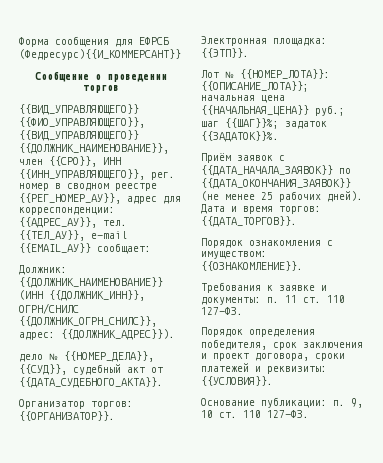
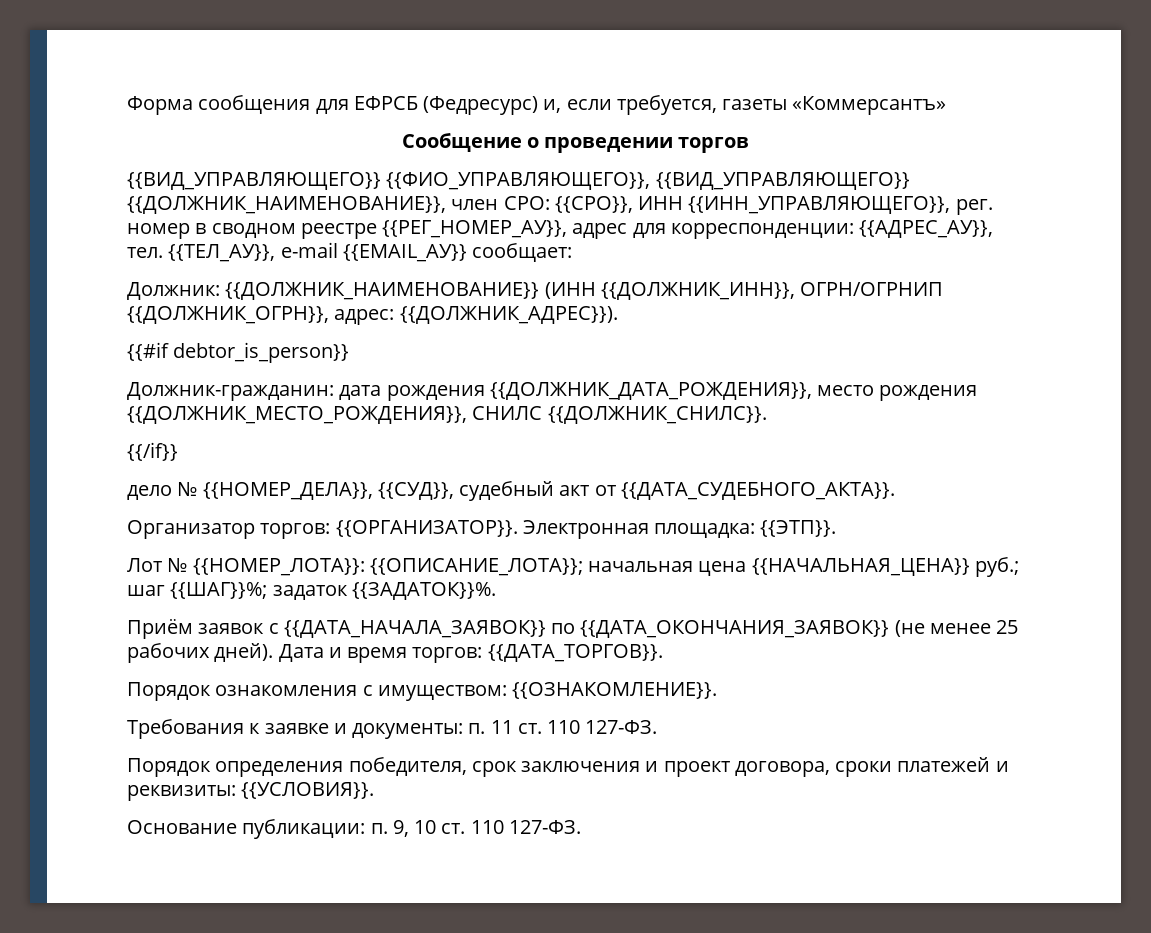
- Форма сообщения для ЕФРСБ (Федресурс){{И_КОММЕРСАНТ}}
+ Форма сообщения для ЕФРСБ (Федресурс) и, если требуется, газеты «Коммерсантъ»
- {{ВИД_УПРАВЛЯЮЩЕГО}} {{ФИО_УПРАВЛЯЮЩЕГО}}, {{ВИД_УПРАВЛЯЮЩЕГО}} {{ДОЛЖНИК_НАИМЕНОВАНИЕ}}, член {{СРО}}, ИНН {{ИНН_УПРАВЛЯЮЩЕГО}}, рег. номер в сводном реестре {{РЕГ_НОМЕР_АУ}}, адрес для корреспонденции: {{АДРЕС_АУ}}, тел.
+ {{ВИД_УПРАВЛЯЮЩЕГО}} {{ФИО_УПРАВЛЯЮЩЕГО}}, {{ВИД_УПРАВЛЯЮЩЕГО}} {{ДОЛЖНИК_НАИМЕНОВАНИЕ}}, член СРО: {{СРО}}, ИНН {{ИНН_УПРАВЛЯЮЩЕГО}}, рег. номер в сводном реестре {{РЕГ_НОМЕР_АУ}}, адрес для корреспонденции: {{АДРЕС_АУ}}, тел.
- Должник: {{ДОЛЖНИК_НАИМЕНОВАНИЕ}} (ИНН {{ДОЛЖНИК_ИНН}}, ОГРН/СНИЛС {{ДОЛЖНИК_ОГРН_СНИЛС}}, адрес: {{ДОЛЖНИК_АДРЕС}}).
+ Должник: {{ДОЛЖНИК_НАИМЕНОВАНИЕ}} (ИНН {{ДОЛЖНИК_ИНН}}, ОГРН/ОГРНИП {{ДОЛЖНИК_ОГРН}}, адрес: {{ДОЛЖНИК_АДРЕС}}).
+ {{#if debtor_is_person}}
+ Должник-гражданин: дата рождения {{ДОЛЖНИК_ДАТА_РОЖДЕНИЯ}}, место рождения {{ДОЛЖНИК_МЕСТО_РОЖДЕНИЯ}}, СНИЛС {{ДОЛЖНИК_СНИЛС}}.
+ {{/if}}

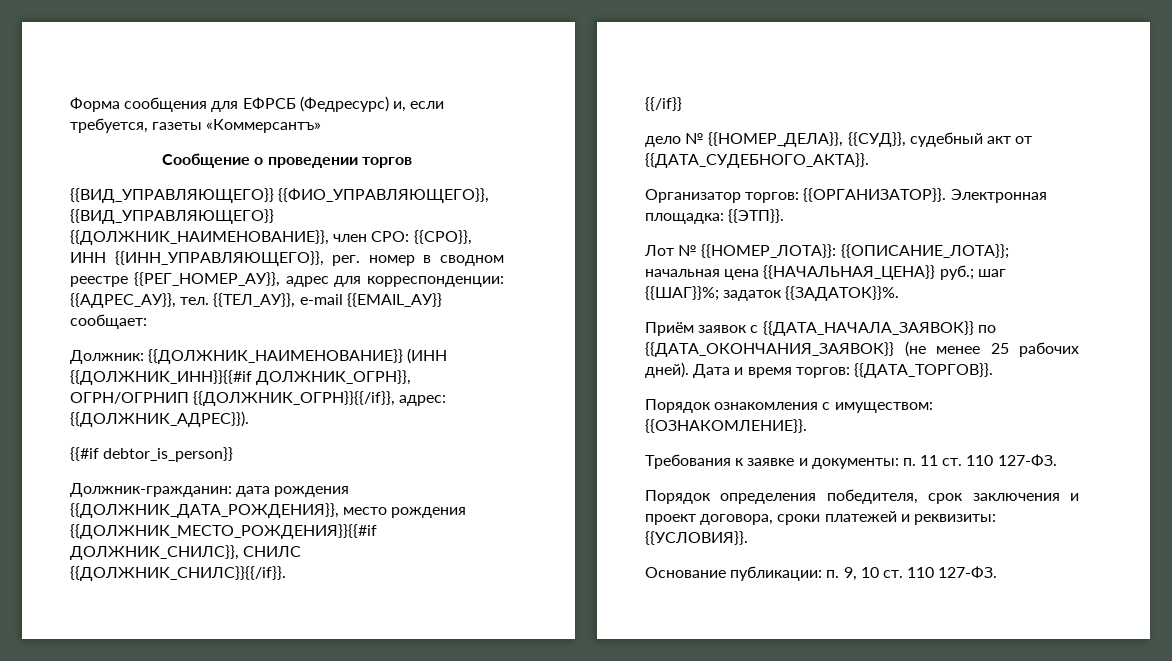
- Должник: {{ДОЛЖНИК_НАИМЕНОВАНИЕ}} (ИНН {{ДОЛЖНИК_ИНН}}, ОГРН/ОГРНИП {{ДОЛЖНИК_ОГРН}}, адрес: {{ДОЛЖНИК_АДРЕС}}).
+ Должник: {{ДОЛЖНИК_НАИМЕНОВАНИЕ}} (ИНН {{ДОЛЖНИК_ИНН}}{{#if ДОЛЖНИК_ОГРН}}, ОГРН/ОГРНИП {{ДОЛЖНИК_ОГРН}}{{/if}}, адрес: {{ДОЛЖНИК_АДРЕС}}).
- Должник-гражданин: дата рождения {{ДОЛЖНИК_ДАТА_РОЖДЕНИЯ}}, место рождения {{ДОЛЖНИК_МЕСТО_РОЖДЕНИЯ}}, СНИЛС {{ДОЛЖНИК_СНИЛС}}.
+ Должник-гражданин: дата рождения {{ДОЛЖНИК_ДАТА_РОЖДЕНИЯ}}, место рождения {{ДОЛЖНИК_МЕСТО_РОЖДЕНИЯ}}{{#if ДОЛЖНИК_СНИЛС}}, СНИЛС {{ДОЛЖНИК_СНИЛС}}{{/if}}.

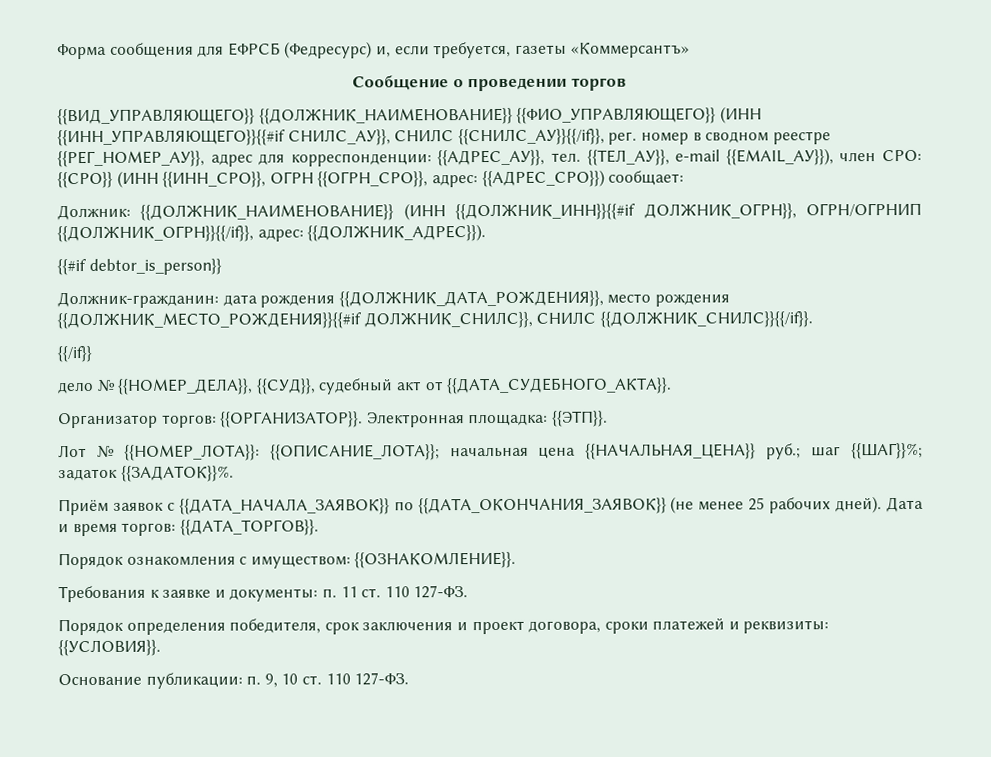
- {{ВИД_УПРАВЛЯЮЩЕГО}} {{ФИО_УПРАВЛЯЮЩЕГО}}, {{ВИД_УПРАВЛЯЮЩЕГО}} {{ДОЛЖНИК_НАИМЕНОВАНИЕ}}, член СРО: {{СРО}}, ИНН {{ИНН_УПРАВЛЯЮЩЕГО}}, рег. номер в сводном реестре {{РЕГ_НОМЕР_АУ}}, адрес для корреспонденции: {{АДРЕС_АУ}}, тел.
+ {{ВИД_УПРАВЛЯЮЩЕГО}} {{ДОЛЖНИК_НАИМЕНОВАНИЕ}} {{ФИО_УПРАВЛЯЮЩЕГО}} (ИНН {{ИНН_УПРАВЛЯЮЩЕГО}}{{#if СНИЛС_АУ}}, СНИЛС {{СНИЛС_АУ}}{{/if}}, рег. номер в сводном реестре {{РЕГ_НОМЕР_АУ}}, адрес для корреспонденции: {{АДРЕС_АУ}}, тел.
- {{ТЕЛ_АУ}}, e-mail {{EMAIL_АУ}} сообщает:
+ {{ТЕЛ_АУ}}, e-mail {{EMAIL_АУ}}), член СРО: {{СРО}} (ИНН {{ИНН_СРО}}, ОГРН {{ОГРН_СРО}}, адрес: {{АДРЕС_СРО}}) сообщает:

